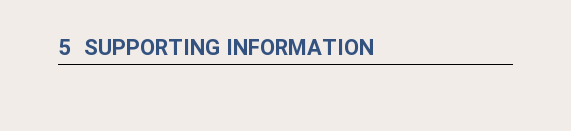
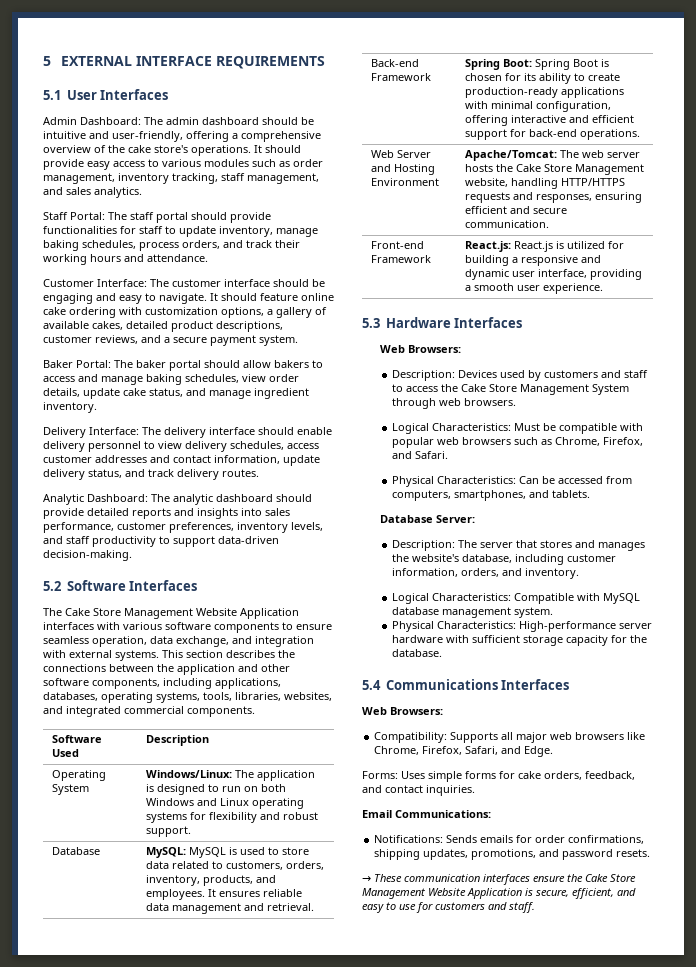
- 5 SUPPORTING INFORMATION
+ 5 EXTERNAL INTERFACE REQUIREMENTS
+ 5.1 User Interfaces
+ Admin Dashboard: The admin dashboard should be intuitive and user-friendly, offering a comprehensive overview of the cake store's operations. It should provide easy access to various modules such as order management, inventory tracking, staff management, and sales analytics.
+ Staff Portal: The staff portal should provide functionalities for staff to update inventory, manage baking schedules, process orders, and track their working hours and attendance.
+ Customer Interface: The customer interface should be engaging and easy to navigate. It should feature online cake ordering with customization options, a gallery of available cakes, detailed product descriptions, customer reviews, and a secure payment system.
+ Baker Portal: The baker portal should allow bakers to access and manage baking schedules, view order details, update cake status, and manage ingredient inventory.
+ Delivery Interface: The delivery interface should enable delivery personnel to view delivery schedules, access customer addresses and contact information, update delivery status, and track delivery routes.
+ Analytic Dashboard: The analytic dashboard should provide detailed reports and insights into sales performance, customer preferences, inventory levels, and staff productivity to support data-driven decision-making.
+ 5.2 Software Interfaces
+ The Cake Store Management Website Application interfaces with various software components to ensure seamless operation, data exchange, and integration with external systems. This section describes the connections between the application and other software components, including applications, databases, operating systems, tools, libraries, websites, and integrated commercial components.
+ Software Used | Description
+ Operating System | Windows/Linux: The application is designed to run on both Windows and Linux operating systems for flexibility and robust support.
+ Database | MySQL: MySQL is used to store data related to customers, orders, inventory, products, and employees. It ensures reliable data management and retrieval.
+ Back-end Framework | Spring Boot: Spring Boot is chosen for its ability to create production-ready applications with minimal configuration, offering interactive and efficient support for back-end operations.
+ Web Server and Hosting Environment | Apache/Tomcat: The web server hosts the Cake Store Management website, handling HTTP/HTTPS requests and responses, ensuring efficient and secure communication.
+ Front-end Framework | React.js: React.js is utilized for building a responsive and dynamic user interface, providing a smooth user experience.
+ 5.3 Hardware Interfaces
+ Web Browsers:
+ Description: Devices used by customers and staff to access the Cake Store Management System through web browsers.
+ Logical Characteristics: Must be compatible with popular web browsers such as Chrome, Firefox, and Safari.
+ Physical Characteristics: Can be accessed from computers, smartphones, and tablets.
+ Database Server:
+ Description: The server that stores and manages the website's database, including customer information, orders, and inventory.
+ Logical Characteristics: Compatible with MySQL database management system.
+ Physical Characteristics: High-performance server hardware with sufficient storage capacity for the database.
+ 5.4 Communications Interfaces
+ Web Browsers:
+ Compatibility: Supports all major web browsers like Chrome, Firefox, Safari, and Edge.
+ Forms: Uses simple forms for cake orders, feedback, and contact inquiries.
+ Email Communications:
+ Notifications: Sends emails for order confirmations, shipping updates, promotions, and password resets.
+ → These communication interfaces ensure the Cake Store Management Website Application is secure, efficient, and easy to use for customers and staff.

